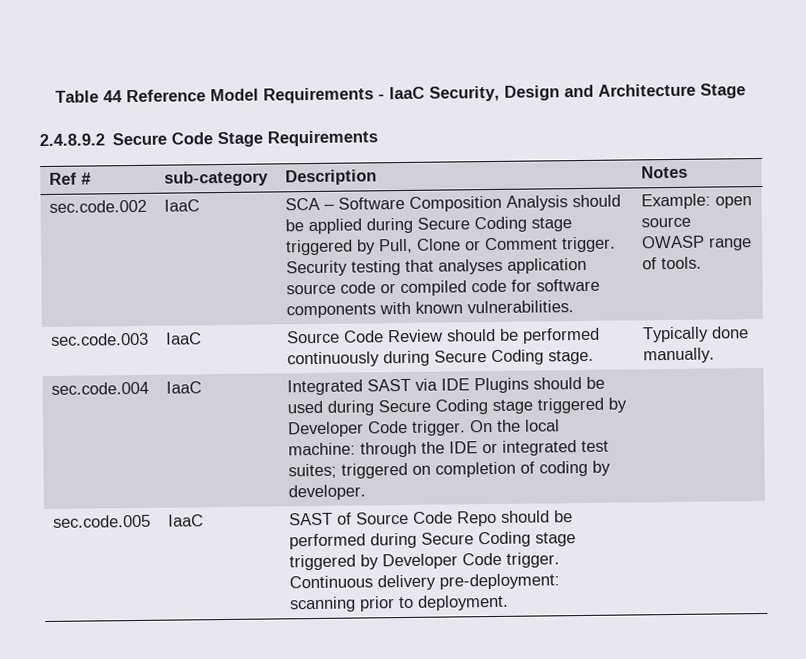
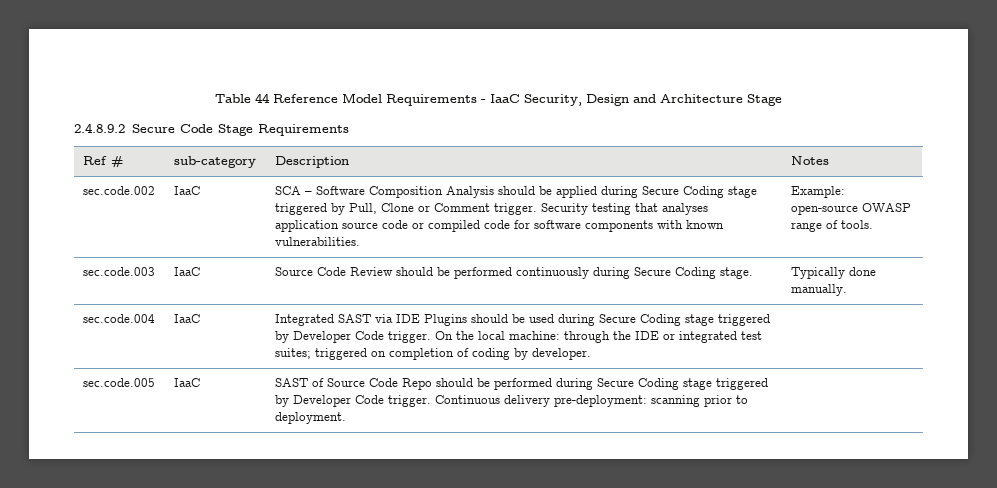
- Example: open source OWASP range of tools.
+ Example: open-source OWASP range of tools.

